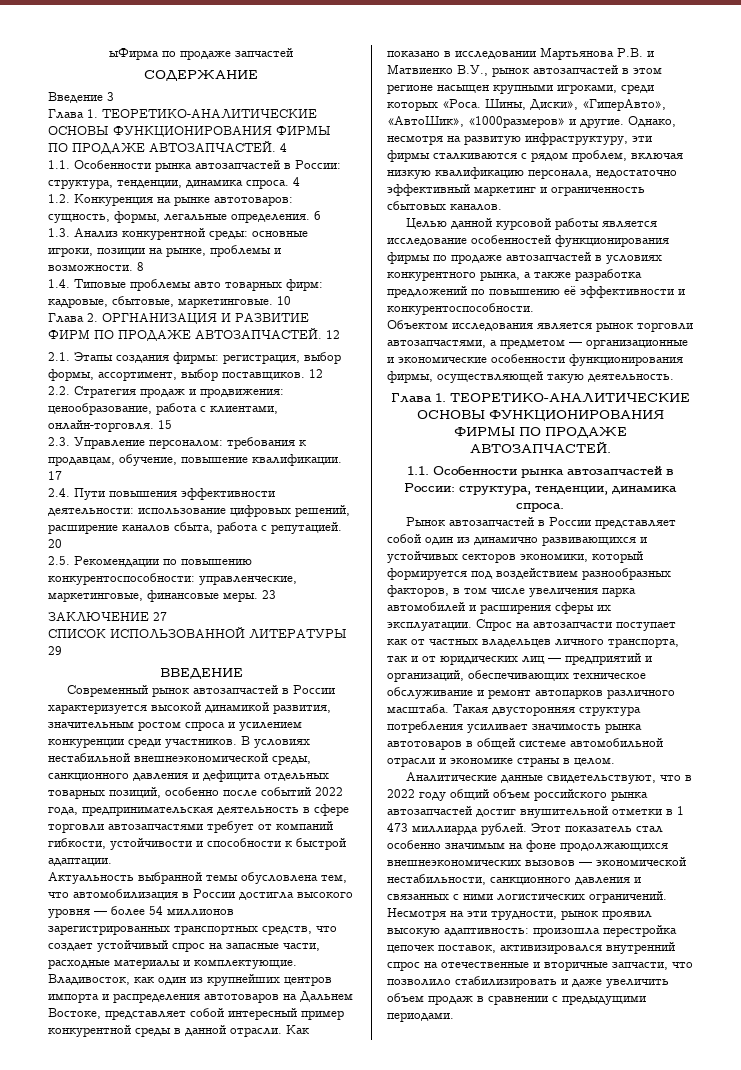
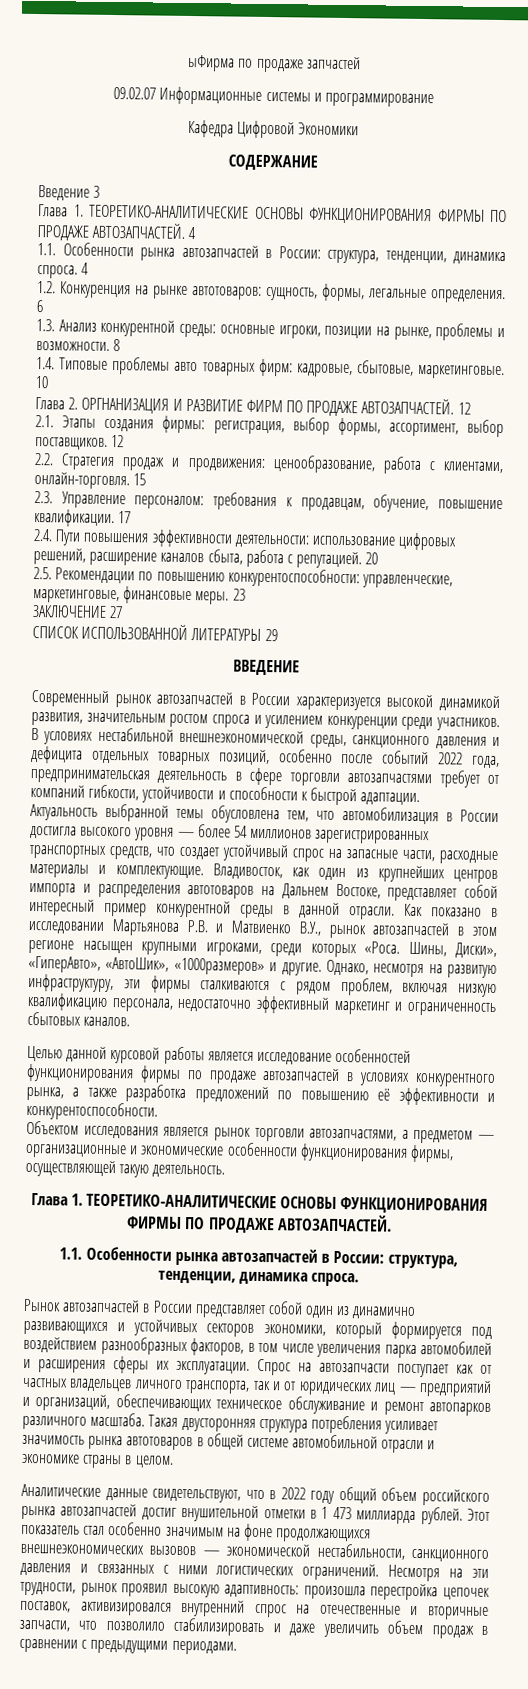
+ 09.02.07 Информационные системы и программирование
+ Кафедра Цифровой Экономики

